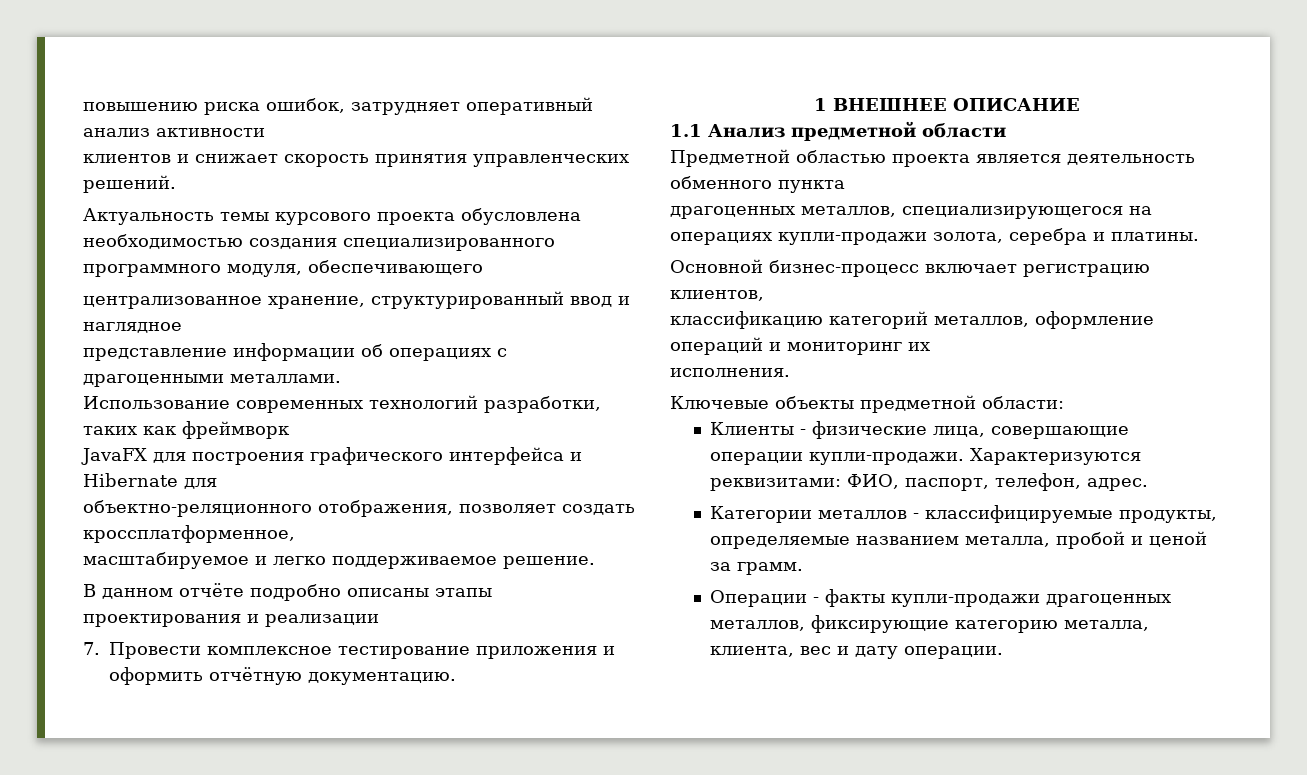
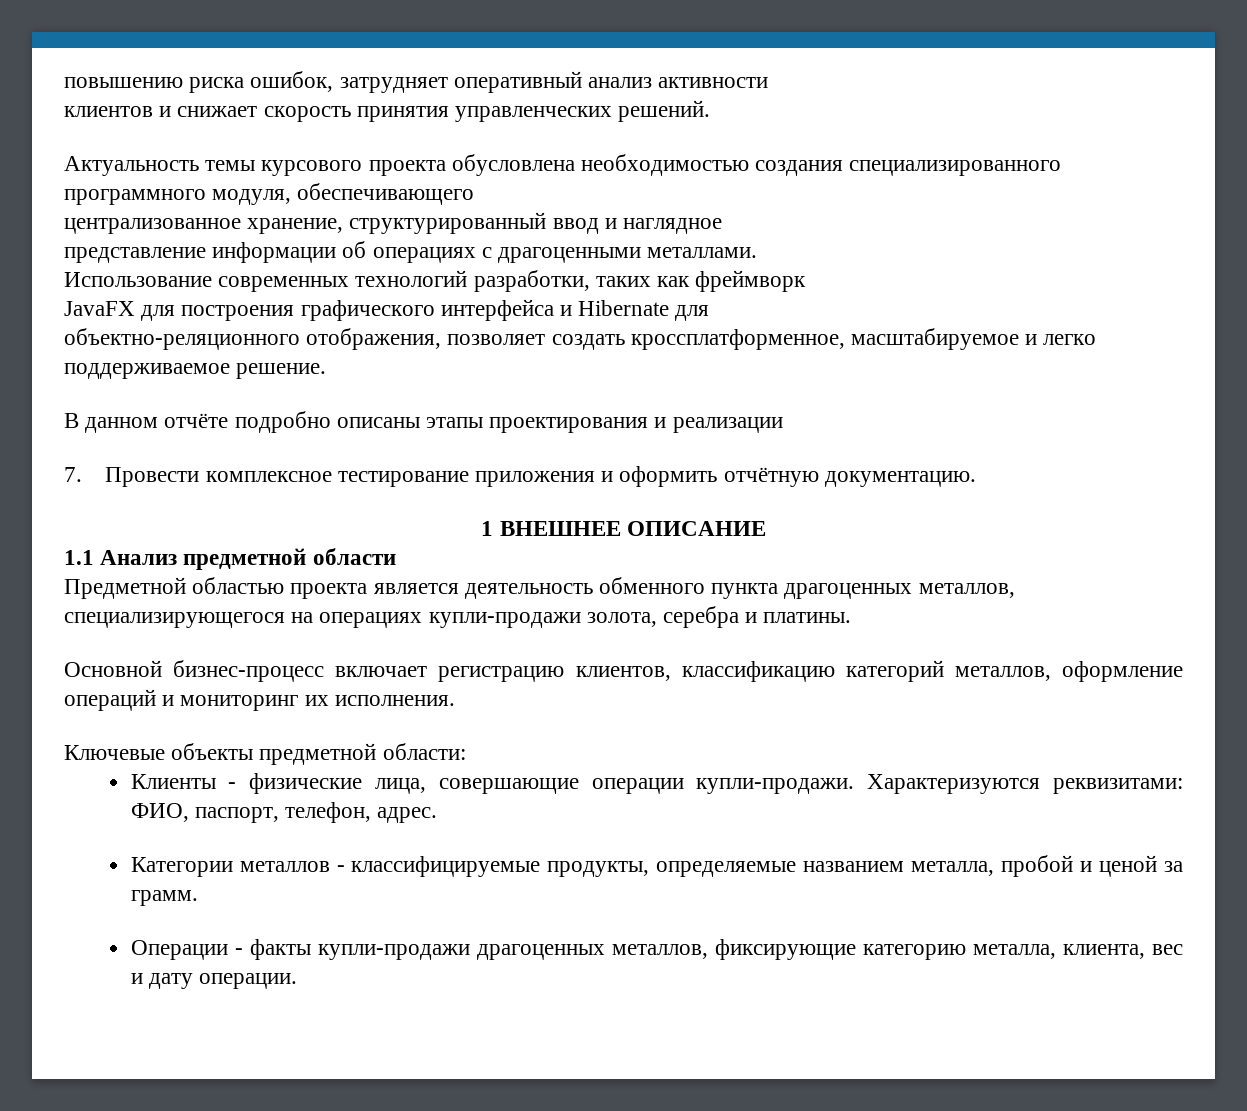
- объектно-реляционного отображения, позволяет создать кроссплатформенное,
- масштабируемое и легко поддерживаемое решение.
+ объектно-реляционного отображения, позволяет создать кроссплатформенное, масштабируемое и легко поддерживаемое решение.
- Предметной областью проекта является деятельность обменного пункта
- драгоценных металлов, специализирующегося на операциях купли-продажи золота, серебра и платины.
+ Предметной областью проекта является деятельность обменного пункта драгоценных металлов, специализирующегося на операциях купли-продажи золота, серебра и платины.
- Основной бизнес-процесс включает регистрацию клиентов,
- классификацию категорий металлов, оформление операций и мониторинг их
- исполнения.
+ Основной бизнес-процесс включает регистрацию клиентов, классификацию категорий металлов, оформление операций и мониторинг их исполнения.

